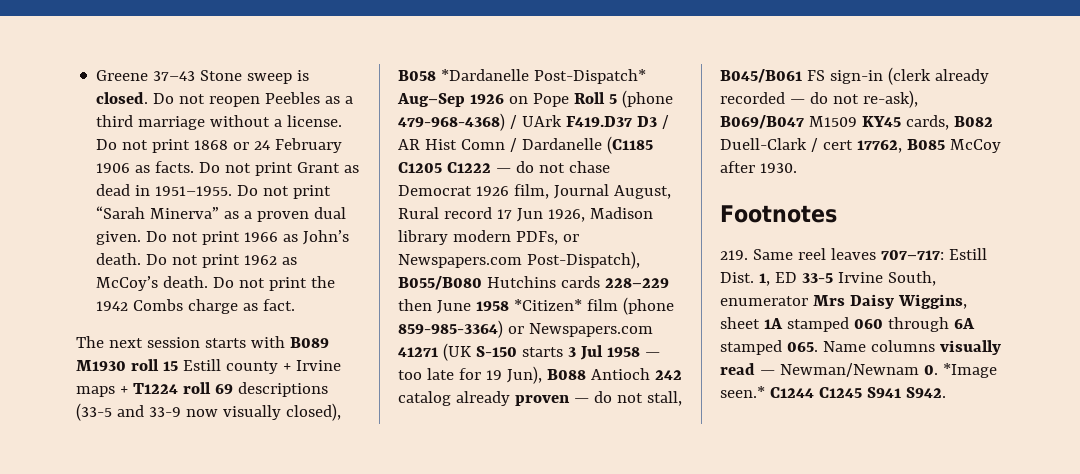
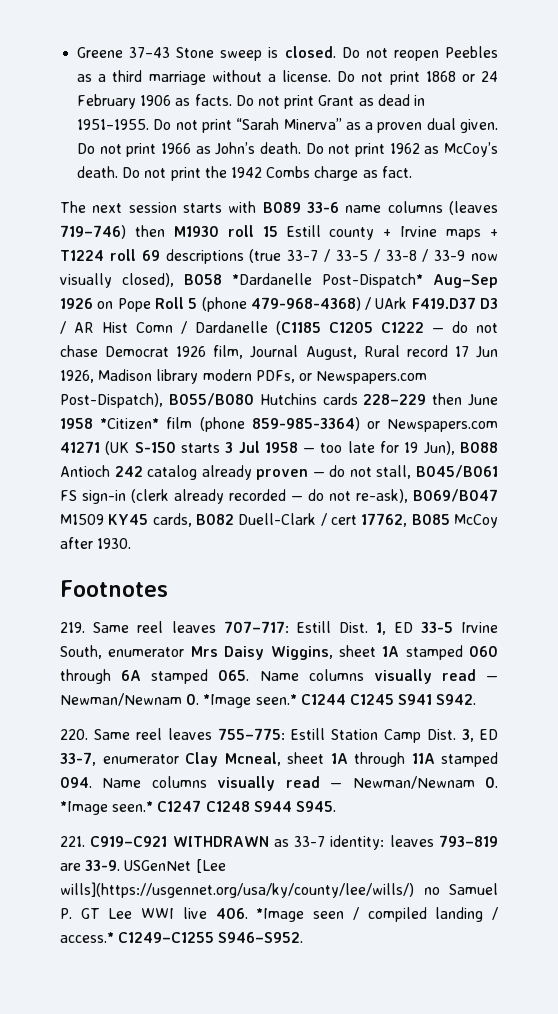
- The next session starts with B089 M1930 roll 15 Estill county + Irvine maps + T1224 roll 69 descriptions (33-5 and 33-9 now visually closed), B058 *Dardanelle Post-Dispatch* Aug–Sep 1926 on Pope Roll 5 (phone 479-968-4368) / UArk F419.D37 D3 / AR Hist Comn / Dardanelle (C1185 C1205 C1222 — do not chase Democrat 1926 film, Journal August, Rural record 17 Jun 1926, Madison library modern PDFs, or Newspapers.com Post-Dispatch), B055/B080 Hutchins cards 228–229 then June 1958 *Citizen* film (phone 859-985-3364) or Newspapers.com 41271 (UK S-150 starts 3 Jul 1958 — too late for 19 Jun), B088 Antioch 242 catalog already proven — do not stall, B045/B061 FS sign-in (clerk already recorded — do not re-ask), B069/B047 M1509 KY45 cards, B082 Duell-Clark / cert 17762, B085 McCoy after 1930.
+ The next session starts with B089 33-6 name columns (leaves 719–746) then M1930 roll 15 Estill county + Irvine maps + T1224 roll 69 descriptions (true 33-7 / 33-5 / 33-8 / 33-9 now visually closed), B058 *Dardanelle Post-Dispatch* Aug–Sep 1926 on Pope Roll 5 (phone 479-968-4368) / UArk F419.D37 D3 / AR Hist Comn / Dardanelle (C1185 C1205 C1222 — do not chase Democrat 1926 film, Journal August, Rural record 17 Jun 1926, Madison library modern PDFs, or Newspapers.com Post-Dispatch), B055/B080 Hutchins cards 228–229 then June 1958 *Citizen* film (phone 859-985-3364) or Newspapers.com 41271 (UK S-150 starts 3 Jul 1958 — too late for 19 Jun), B088 Antioch 242 catalog already proven — do not stall, B045/B061 FS sign-in (clerk already recorded — do not re-ask), B069/B047 M1509 KY45 cards, B082 Duell-Clark / cert 17762, B085 McCoy after 1930.
+ 220. Same reel leaves 755–775: Estill Station Camp Dist. 3, ED 33-7, enumerator Clay Mcneal, sheet 1A through 11A stamped 094. Name columns visually read — Newman/Newnam 0. *Image seen.* C1247 C1248 S944 S945.
+ 221. C919–C921 WITHDRAWN as 33-7 identity: leaves 793–819 are 33-9. USGenNet [Lee wills](https://usgennet.org/usa/ky/county/lee/wills/) no Samuel P. GT Lee WWI live 406. *Image seen / compiled landing / access.* C1249–C1255 S946–S952.

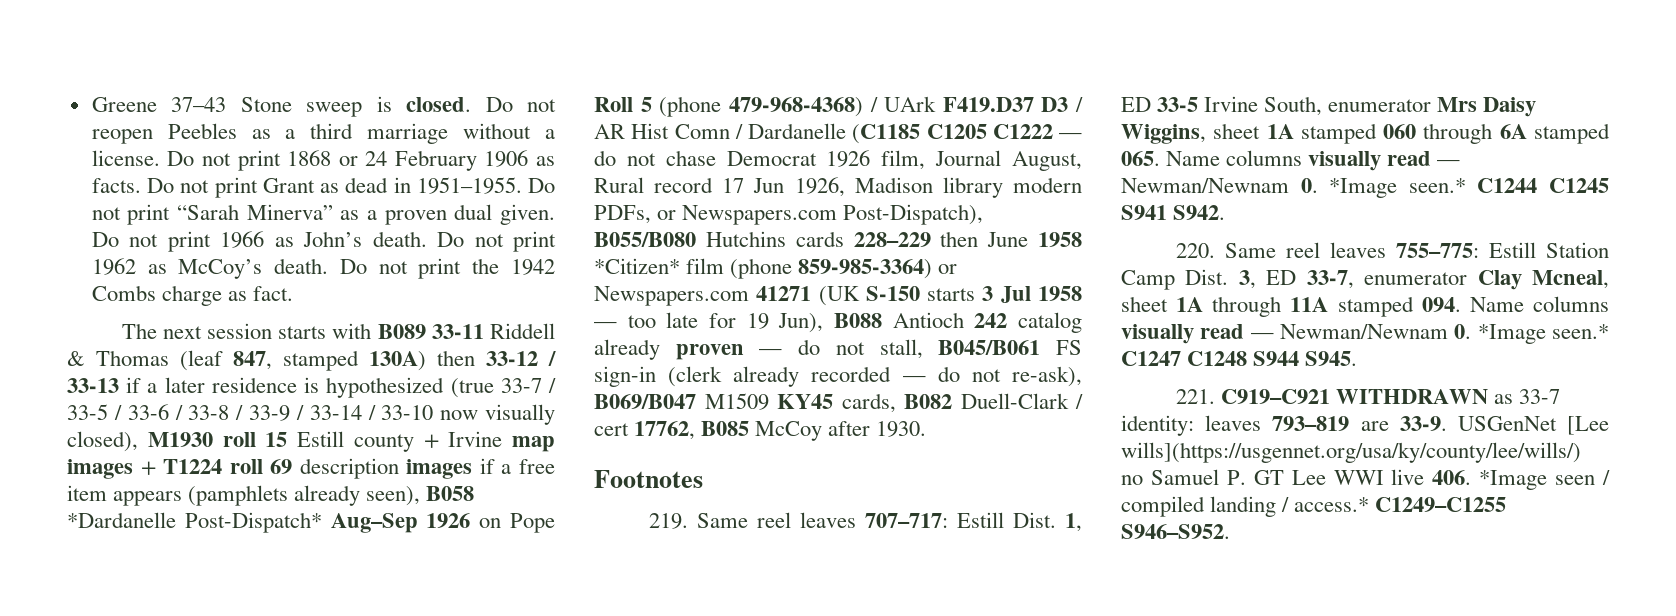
- The next session starts with B089 33-6 name columns (leaves 719–746) then M1930 roll 15 Estill county + Irvine maps + T1224 roll 69 descriptions (true 33-7 / 33-5 / 33-8 / 33-9 now visually closed), B058 *Dardanelle Post-Dispatch* Aug–Sep 1926 on Pope Roll 5 (phone 479-968-4368) / UArk F419.D37 D3 / AR Hist Comn / Dardanelle (C1185 C1205 C1222 — do not chase Democrat 1926 film, Journal August, Rural record 17 Jun 1926, Madison library modern PDFs, or Newspapers.com Post-Dispatch), B055/B080 Hutchins cards 228–229 then June 1958 *Citizen* film (phone 859-985-3364) or Newspapers.com 41271 (UK S-150 starts 3 Jul 1958 — too late for 19 Jun), B088 Antioch 242 catalog already proven — do not stall, B045/B061 FS sign-in (clerk already recorded — do not re-ask), B069/B047 M1509 KY45 cards, B082 Duell-Clark / cert 17762, B085 McCoy after 1930.
+ The next session starts with B089 33-11 Riddell & Thomas (leaf 847, stamped 130A) then 33-12 / 33-13 if a later residence is hypothesized (true 33-7 / 33-5 / 33-6 / 33-8 / 33-9 / 33-14 / 33-10 now visually closed), M1930 roll 15 Estill county + Irvine map images + T1224 roll 69 description images if a free item appears (pamphlets already seen), B058 *Dardanelle Post-Dispatch* Aug–Sep 1926 on Pope Roll 5 (phone 479-968-4368) / UArk F419.D37 D3 / AR Hist Comn / Dardanelle (C1185 C1205 C1222 — do not chase Democrat 1926 film, Journal August, Rural record 17 Jun 1926, Madison library modern PDFs, or Newspapers.com Post-Dispatch), B055/B080 Hutchins cards 228–229 then June 1958 *Citizen* film (phone 859-985-3364) or Newspapers.com 41271 (UK S-150 starts 3 Jul 1958 — too late for 19 Jun), B088 Antioch 242 catalog already proven — do not stall, B045/B061 FS sign-in (clerk already recorded — do not re-ask), B069/B047 M1509 KY45 cards, B082 Duell-Clark / cert 17762, B085 McCoy after 1930.

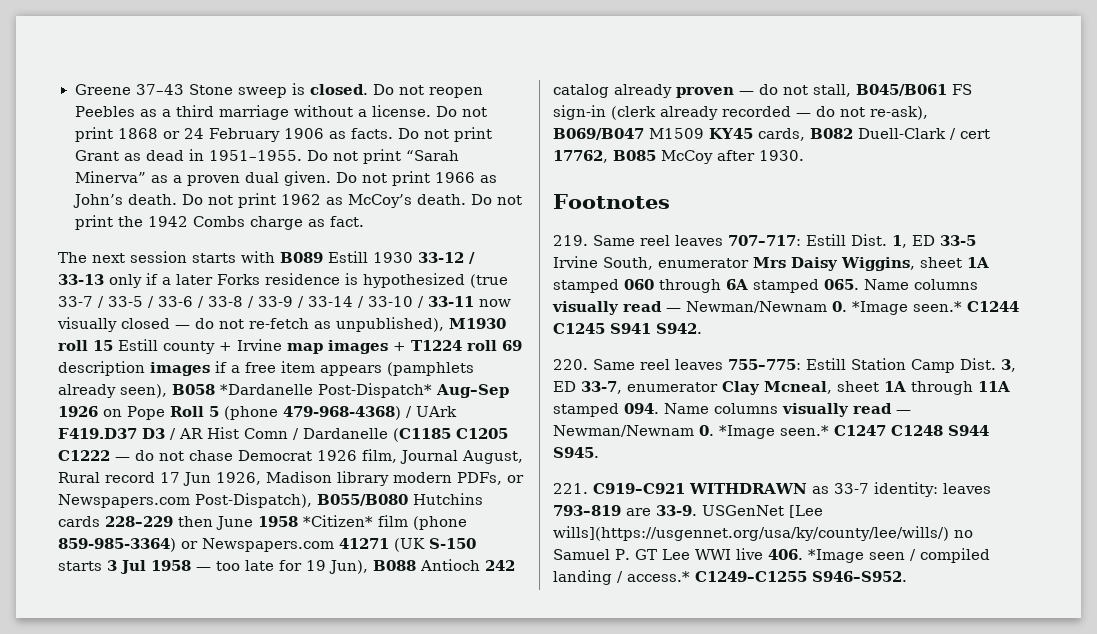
- The next session starts with B089 33-11 Riddell & Thomas (leaf 847, stamped 130A) then 33-12 / 33-13 if a later residence is hypothesized (true 33-7 / 33-5 / 33-6 / 33-8 / 33-9 / 33-14 / 33-10 now visually closed), M1930 roll 15 Estill county + Irvine map images + T1224 roll 69 description images if a free item appears (pamphlets already seen), B058 *Dardanelle Post-Dispatch* Aug–Sep 1926 on Pope Roll 5 (phone 479-968-4368) / UArk F419.D37 D3 / AR Hist Comn / Dardanelle (C1185 C1205 C1222 — do not chase Democrat 1926 film, Journal August, Rural record 17 Jun 1926, Madison library modern PDFs, or Newspapers.com Post-Dispatch), B055/B080 Hutchins cards 228–229 then June 1958 *Citizen* film (phone 859-985-3364) or Newspapers.com 41271 (UK S-150 starts 3 Jul 1958 — too late for 19 Jun), B088 Antioch 242 catalog already proven — do not stall, B045/B061 FS sign-in (clerk already recorded — do not re-ask), B069/B047 M1509 KY45 cards, B082 Duell-Clark / cert 17762, B085 McCoy after 1930.
+ The next session starts with B089 Estill 1930 33-12 / 33-13 only if a later Forks residence is hypothesized (true 33-7 / 33-5 / 33-6 / 33-8 / 33-9 / 33-14 / 33-10 / 33-11 now visually closed — do not re-fetch as unpublished), M1930 roll 15 Estill county + Irvine map images + T1224 roll 69 description images if a free item appears (pamphlets already seen), B058 *Dardanelle Post-Dispatch* Aug–Sep 1926 on Pope Roll 5 (phone 479-968-4368) / UArk F419.D37 D3 / AR Hist Comn / Dardanelle (C1185 C1205 C1222 — do not chase Democrat 1926 film, Journal August, Rural record 17 Jun 1926, Madison library modern PDFs, or Newspapers.com Post-Dispatch), B055/B080 Hutchins cards 228–229 then June 1958 *Citizen* film (phone 859-985-3364) or Newspapers.com 41271 (UK S-150 starts 3 Jul 1958 — too late for 19 Jun), B088 Antioch 242 catalog already proven — do not stall, B045/B061 FS sign-in (clerk already recorded — do not re-ask), B069/B047 M1509 KY45 cards, B082 Duell-Clark / cert 17762, B085 McCoy after 1930.

